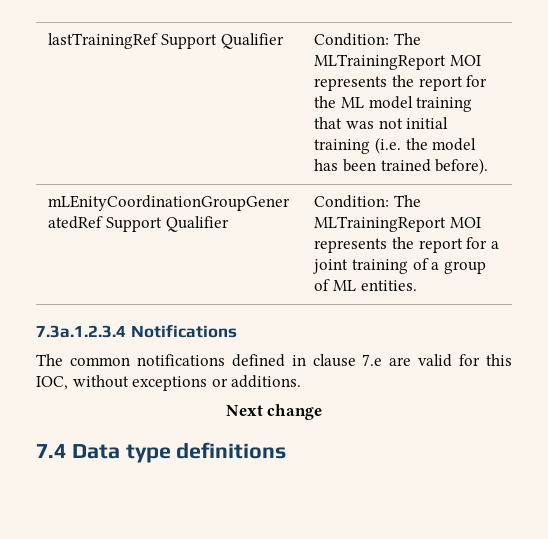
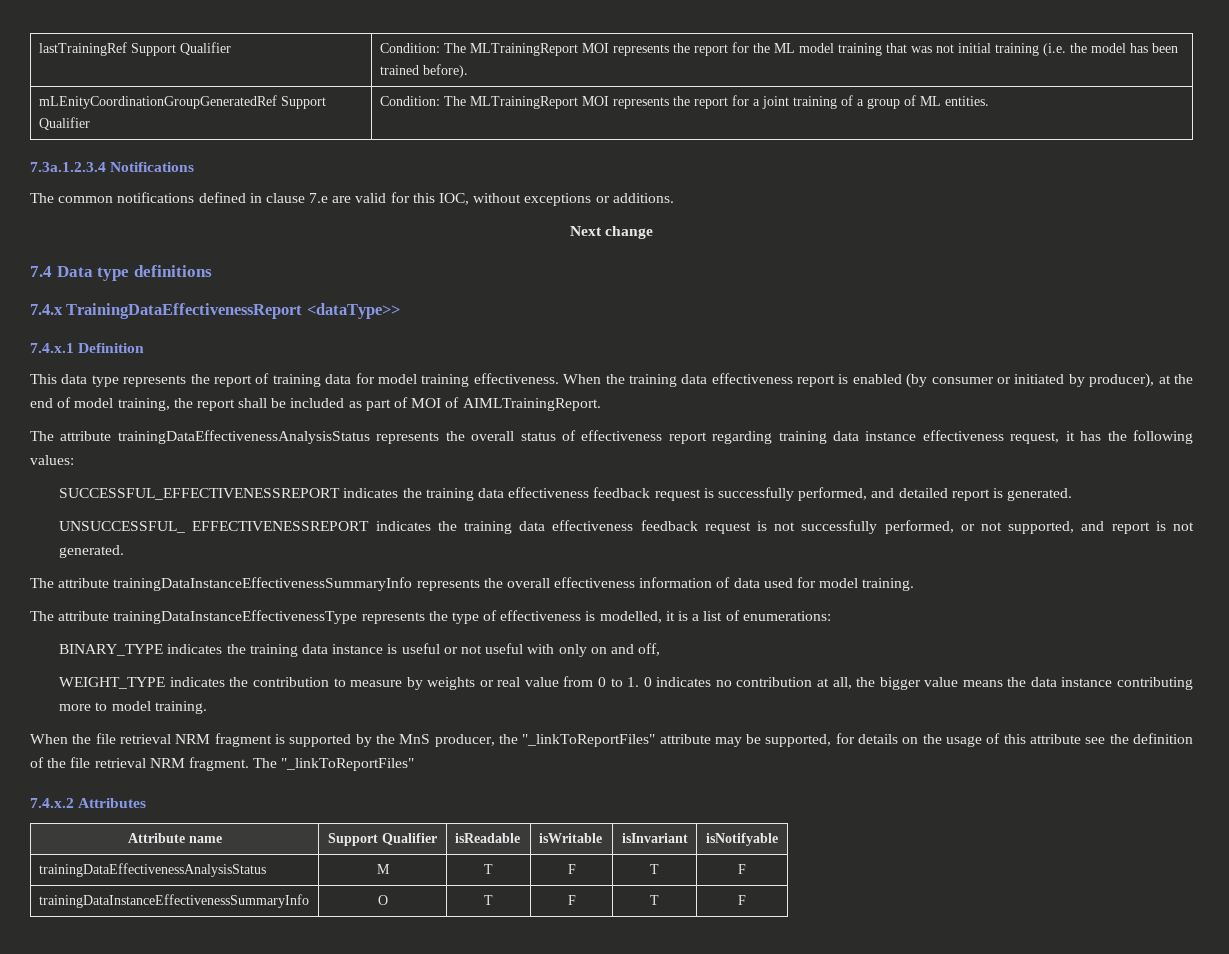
+ 7.4.x TrainingDataEffectivenessReport <dataType>>
+ 7.4.x.1 Definition
+ This data type represents the report of training data for model training effectiveness. When the training data effectiveness report is enabled (by consumer or initiated by producer), at the end of model training, the report shall be included as part of MOI of AIMLTrainingReport.
+ The attribute trainingDataEffectivenessAnalysisStatus represents the overall status of effectiveness report regarding training data instance effectiveness request, it has the following values:
+ SUCCESSFUL_EFFECTIVENESSREPORT indicates the training data effectiveness feedback request is successfully performed, and detailed report is generated.
+ UNSUCCESSFUL_ EFFECTIVENESSREPORT indicates the training data effectiveness feedback request is not successfully performed, or not supported, and report is not generated.
+ The attribute trainingDataInstanceEffectivenessSummaryInfo represents the overall effectiveness information of data used for model training.
+ The attribute trainingDataInstanceEffectivenessType represents the type of effectiveness is modelled, it is a list of enumerations:
+ BINARY_TYPE indicates the training data instance is useful or not useful with only on and off,
+ WEIGHT_TYPE indicates the contribution to measure by weights or real value from 0 to 1. 0 indicates no contribution at all, the bigger value means the data instance contributing more to model training.
+ When the file retrieval NRM fragment is supported by the MnS producer, the "_linkToReportFiles" attribute may be supported, for details on the usage of this attribute see the definition of the file retrieval NRM fragment. The "_linkToReportFiles"
+ 7.4.x.2 Attributes
+ Attribute name | Support Qualifier | isReadable | isWritable | isInvariant | isNotifyable
+ trainingDataEffectivenessAnalysisStatus | M | T | F | T | F
+ trainingDataInstanceEffectivenessSummaryInfo | O | T | F | T | F

